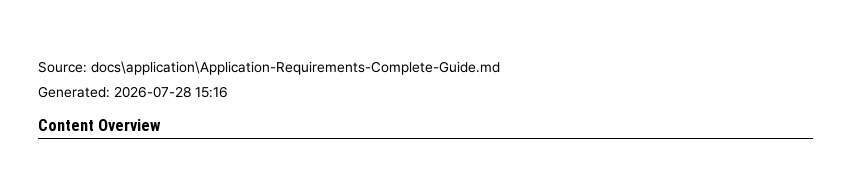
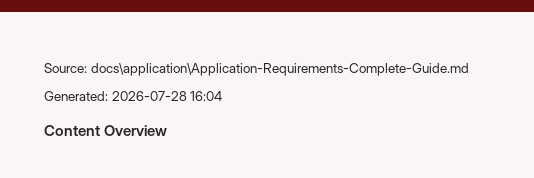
- Generated: 2026-07-28 15:16
+ Generated: 2026-07-28 16:04

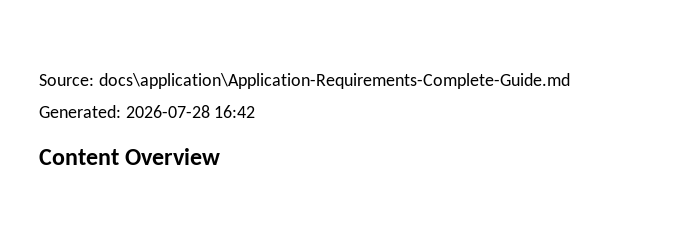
- Generated: 2026-07-28 16:04
+ Generated: 2026-07-28 16:42

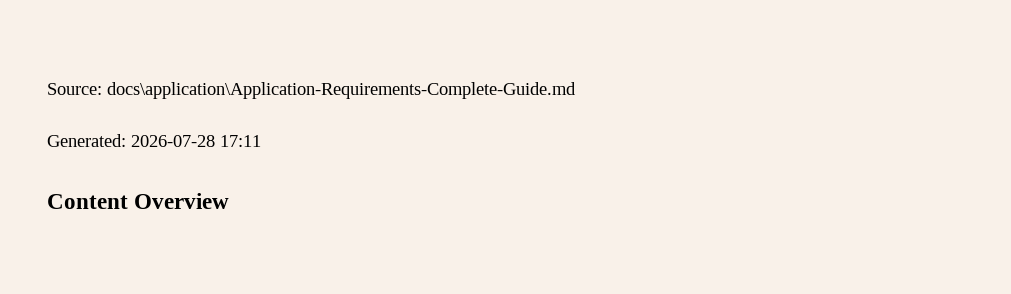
- Generated: 2026-07-28 16:42
+ Generated: 2026-07-28 17:11

